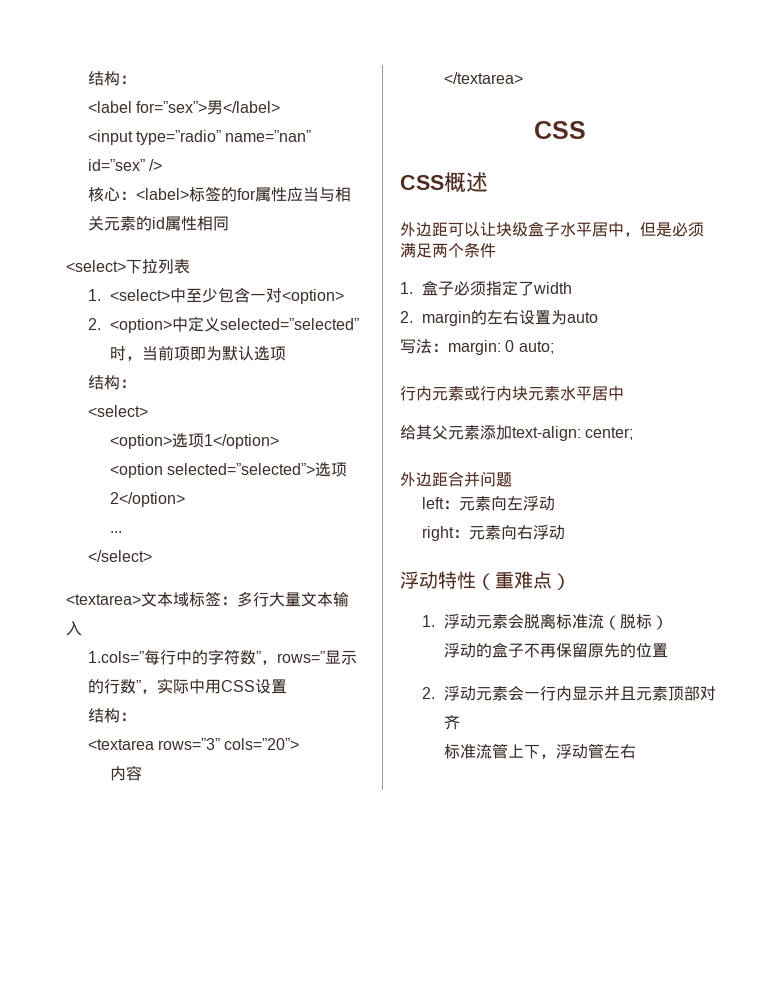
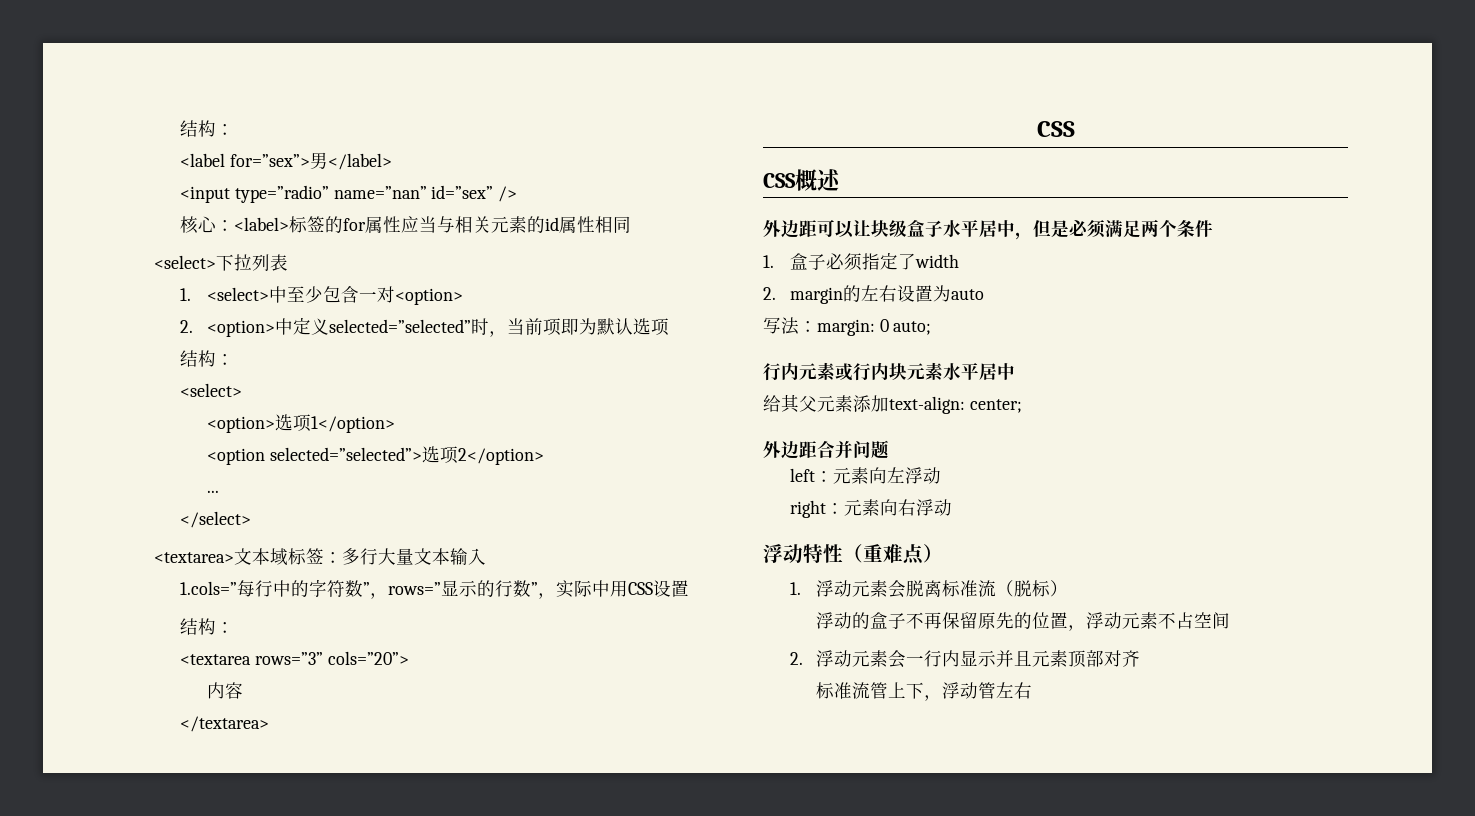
- 浮动的盒子不再保留原先的位置
+ 浮动的盒子不再保留原先的位置，浮动元素不占空间

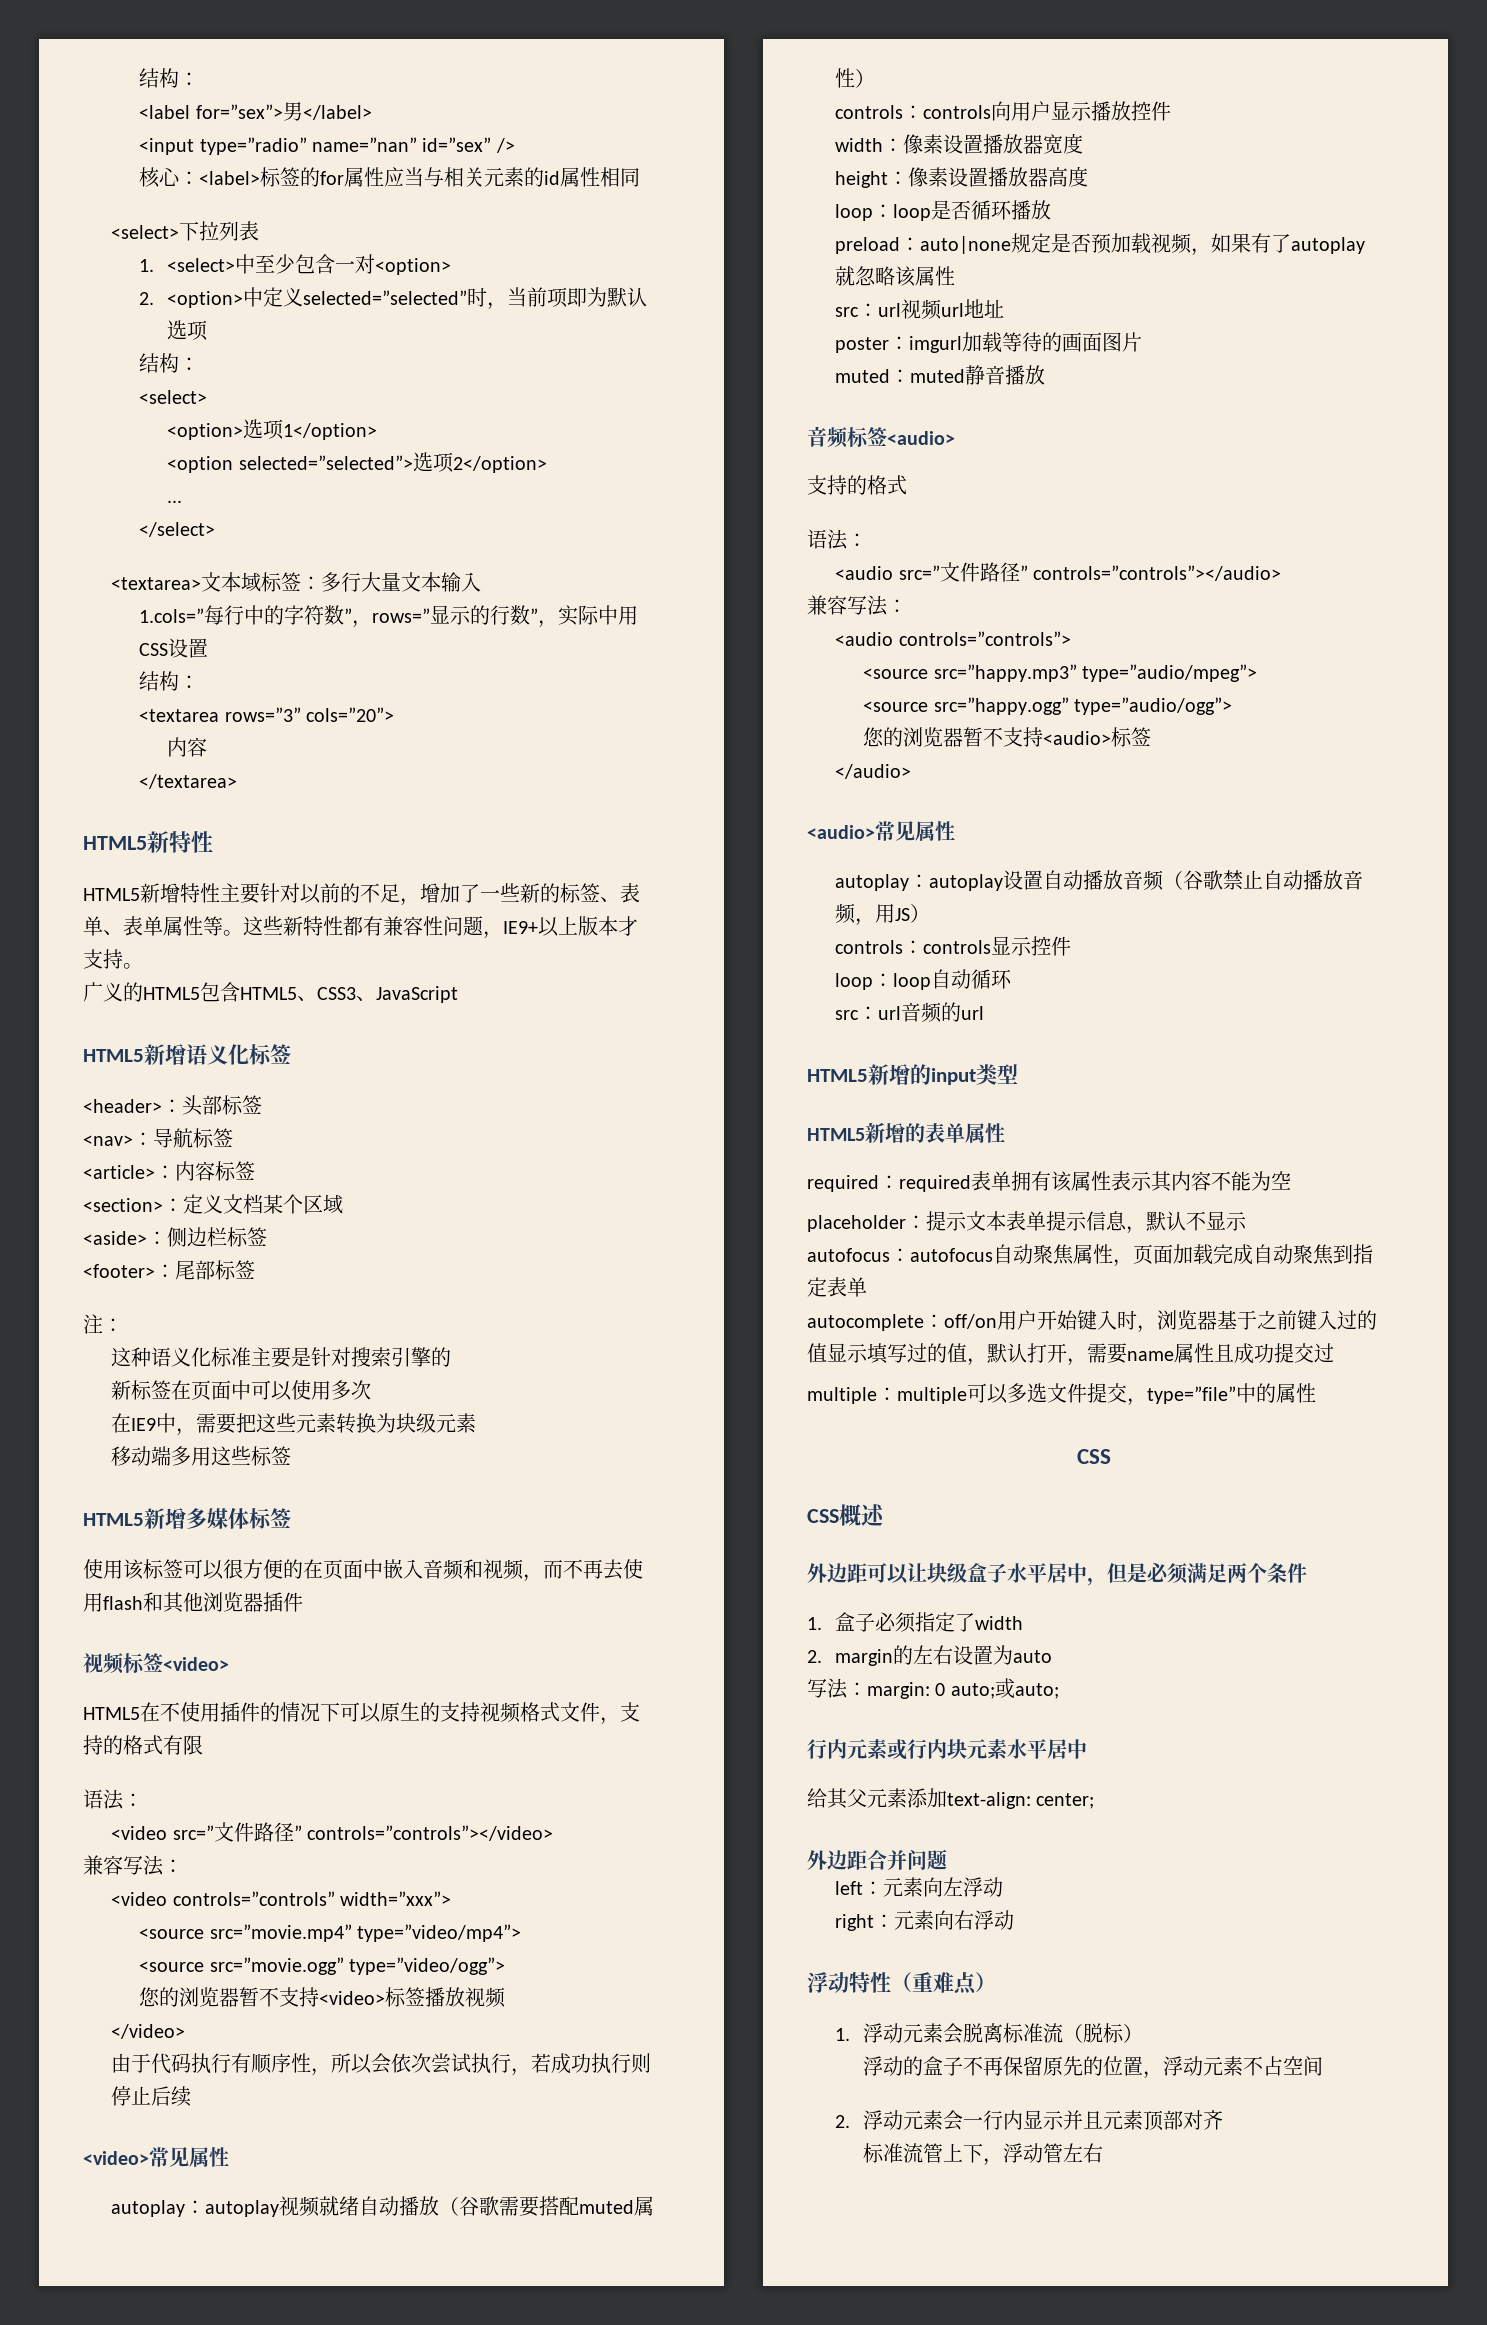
+ HTML5新特性
+ HTML5新增特性主要针对以前的不足，增加了一些新的标签、表单、表单属性等。这些新特性都有兼容性问题，IE9+以上版本才支持。
+ 广义的HTML5包含HTML5、CSS3、JavaScript
+ HTML5新增语义化标签
+ <header>：头部标签
+ <nav>：导航标签
+ <article>：内容标签
+ <section>：定义文档某个区域
+ <aside>：侧边栏标签
+ <footer>：尾部标签
+ 注：
+ 这种语义化标准主要是针对搜索引擎的
+ 新标签在页面中可以使用多次
+ 在IE9中，需要把这些元素转换为块级元素
+ 移动端多用这些标签
+ HTML5新增多媒体标签
+ 使用该标签可以很方便的在页面中嵌入音频和视频，而不再去使用flash和其他浏览器插件
+ 视频标签<video>
+ HTML5在不使用插件的情况下可以原生的支持视频格式文件，支持的格式有限
+ 语法：
+ <video src=”文件路径” controls=”controls”></video>
+ 兼容写法：
+ <video controls=”controls” width=”xxx”>
+ <source src=”movie.mp4” type=”video/mp4”>
+ <source src=”movie.ogg” type=”video/ogg”>
+ 您的浏览器暂不支持<video>标签播放视频
+ </video>
+ 由于代码执行有顺序性，所以会依次尝试执行，若成功执行则停止后续
+ <video>常见属性
+ autoplay：autoplay视频就绪自动播放（谷歌需要搭配muted属性）
+ controls：controls向用户显示播放控件
+ width：像素设置播放器宽度
+ height：像素设置播放器高度
+ loop：loop是否循环播放
+ preload：auto|none规定是否预加载视频，如果有了autoplay就忽略该属性
+ src：url视频url地址
+ poster：imgurl加载等待的画面图片
+ muted：muted静音播放
+ 音频标签<audio>
+ 支持的格式
+ 语法：
+ <audio src=”文件路径” controls=”controls”></audio>
+ 兼容写法：
+ <audio controls=”controls”>
+ <source src=”happy.mp3” type=”audio/mpeg”>
+ <source src=”happy.ogg” type=”audio/ogg”>
+ 您的浏览器暂不支持<audio>标签
+ </audio>
+ <audio>常见属性
+ autoplay：autoplay设置自动播放音频（谷歌禁止自动播放音频，用JS）
+ controls：controls显示控件
+ loop：loop自动循环
+ src：url音频的url
+ HTML5新增的input类型
+ HTML5新增的表单属性
+ required：required表单拥有该属性表示其内容不能为空
+ placeholder：提示文本表单提示信息，默认不显示
+ autofocus：autofocus自动聚焦属性，页面加载完成自动聚焦到指定表单
+ autocomplete：off/on用户开始键入时，浏览器基于之前键入过的值显示填写过的值，默认打开，需要name属性且成功提交过
+ multiple：multiple可以多选文件提交，type=”file”中的属性
- 写法：margin: 0 auto;
+ 写法：margin: 0 auto;或auto;

